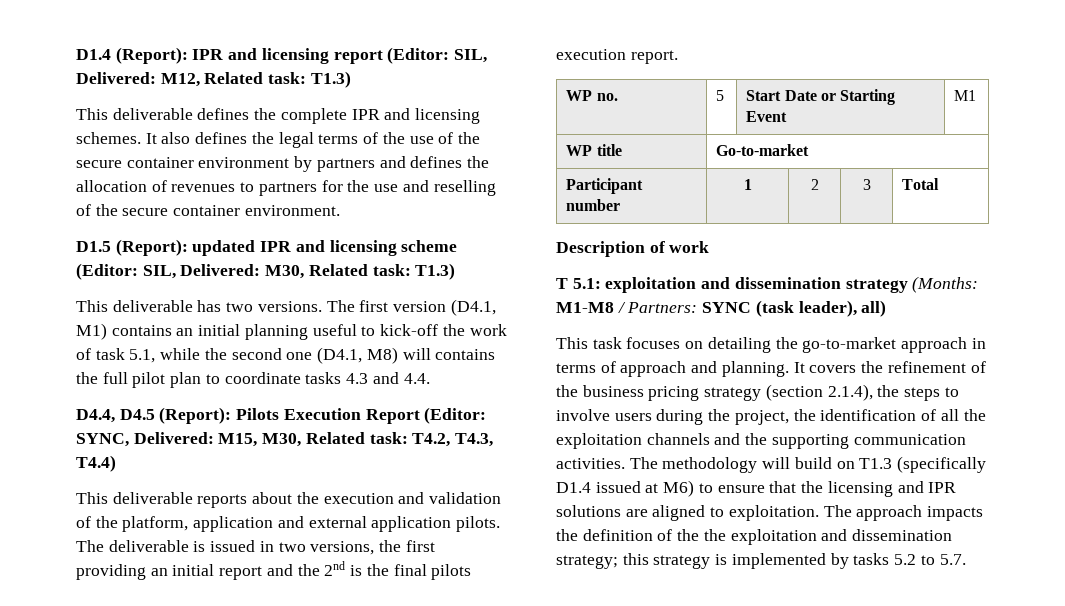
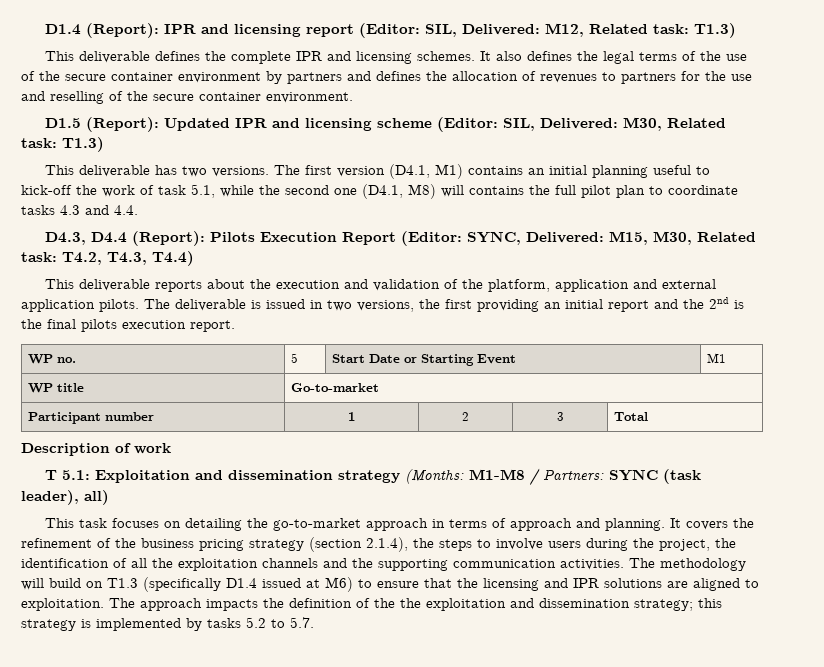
- D1.5 (Report): updated IPR and licensing scheme (Editor: SIL, Delivered: M30, Related task: T1.3)
+ D1.5 (Report): Updated IPR and licensing scheme (Editor: SIL, Delivered: M30, Related task: T1.3)
- D4.4, D4.5 (Report): Pilots Execution Report (Editor: SYNC, Delivered: M15, M30, Related task: T4.2, T4.3, T4.4)
+ D4.3, D4.4 (Report): Pilots Execution Report (Editor: SYNC, Delivered: M15, M30, Related task: T4.2, T4.3, T4.4)
- T 5.1: exploitation and dissemination strategy (Months: M1-M8 / Partners: SYNC (task leader), all)
+ T 5.1: Exploitation and dissemination strategy (Months: M1-M8 / Partners: SYNC (task leader), all)

